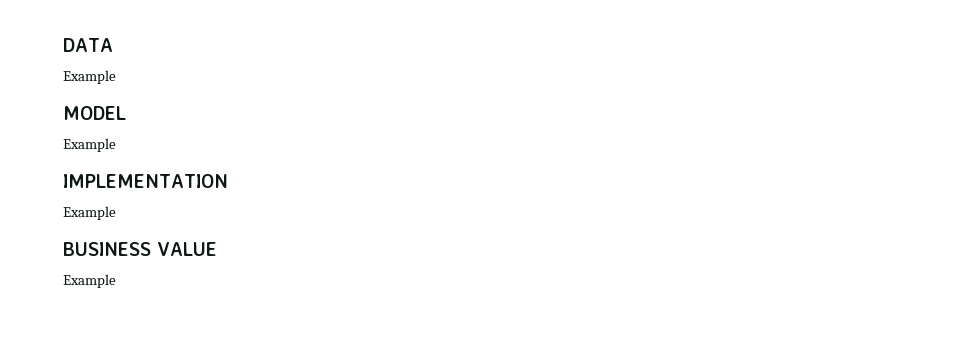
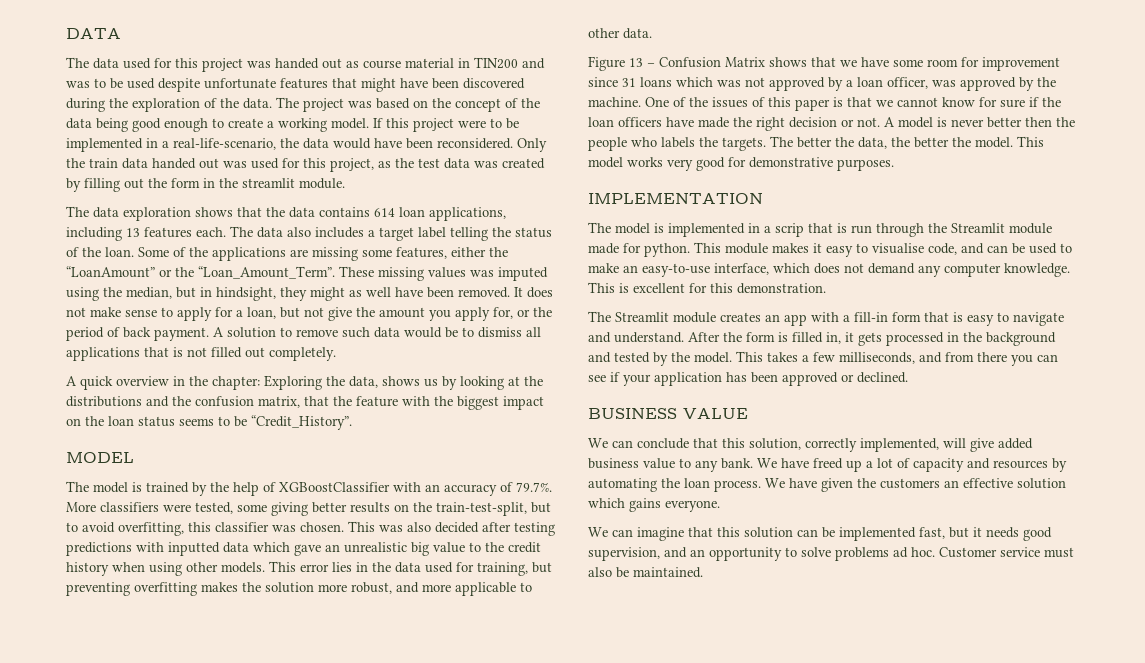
  DATA
- Example
+ The data used for this project was handed out as course material in TIN200 and was to be used despite unfortunate features that might have been discovered during the exploration of the data. The project was based on the concept of the data being good enough to create a working model. If this project were to be implemented in a real-life-scenario, the data would have been reconsidered. Only the train data handed out was used for this project, as the test data was created by filling out the form in the streamlit module.
+ The data exploration shows that the data contains 614 loan applications, including 13 features each. The data also includes a target label telling the status of the loan. Some of the applications are missing some features, either the “LoanAmount” or the “Loan_Amount_Term”. These missing values was imputed using the median, but in hindsight, they might as well have been removed. It does not make sense to apply for a loan, but not give the amount you apply for, or the period of back payment. A solution to remove such data would be to dismiss all applications that is not filled out completely.
+ A quick overview in the chapter: Exploring the data, shows us by looking at the distributions and the confusion matrix, that the feature with the biggest impact on the loan status seems to be “Credit_History”.
  MODEL
- Example
+ The model is trained by the help of XGBoostClassifier with an accuracy of 79.7%. More classifiers were tested, some giving better results on the train-test-split, but to avoid overfitting, this classifier was chosen. This was also decided after testing predictions with inputted data which gave an unrealistic big value to the credit history when using other models. This error lies in the data used for training, but preventing overfitting makes the solution more robust, and more applicable to other data.
+ Figure 13 – Confusion Matrix shows that we have some room for improvement since 31 loans which was not approved by a loan officer, was approved by the machine. One of the issues of this paper is that we cannot know for sure if the loan officers have made the right decision or not. A model is never better then the people who labels the targets. The better the data, the better the model. This model works very good for demonstrative purposes.
  IMPLEMENTATION
- Example
+ The model is implemented in a scrip that is run through the Streamlit module made for python. This module makes it easy to visualise code, and can be used to make an easy-to-use interface, which does not demand any computer knowledge. This is excellent for this demonstration.
+ The Streamlit module creates an app with a fill-in form that is easy to navigate and understand. After the form is filled in, it gets processed in the background and tested by the model. This takes a few milliseconds, and from there you can see if your application has been approved or declined.
  BUSINESS VALUE
- Example
+ We can conclude that this solution, correctly implemented, will give added business value to any bank. We have freed up a lot of capacity and resources by automating the loan process. We have given the customers an effective solution which gains everyone.
+ We can imagine that this solution can be implemented fast, but it needs good supervision, and an opportunity to solve problems ad hoc. Customer service must also be maintained.

